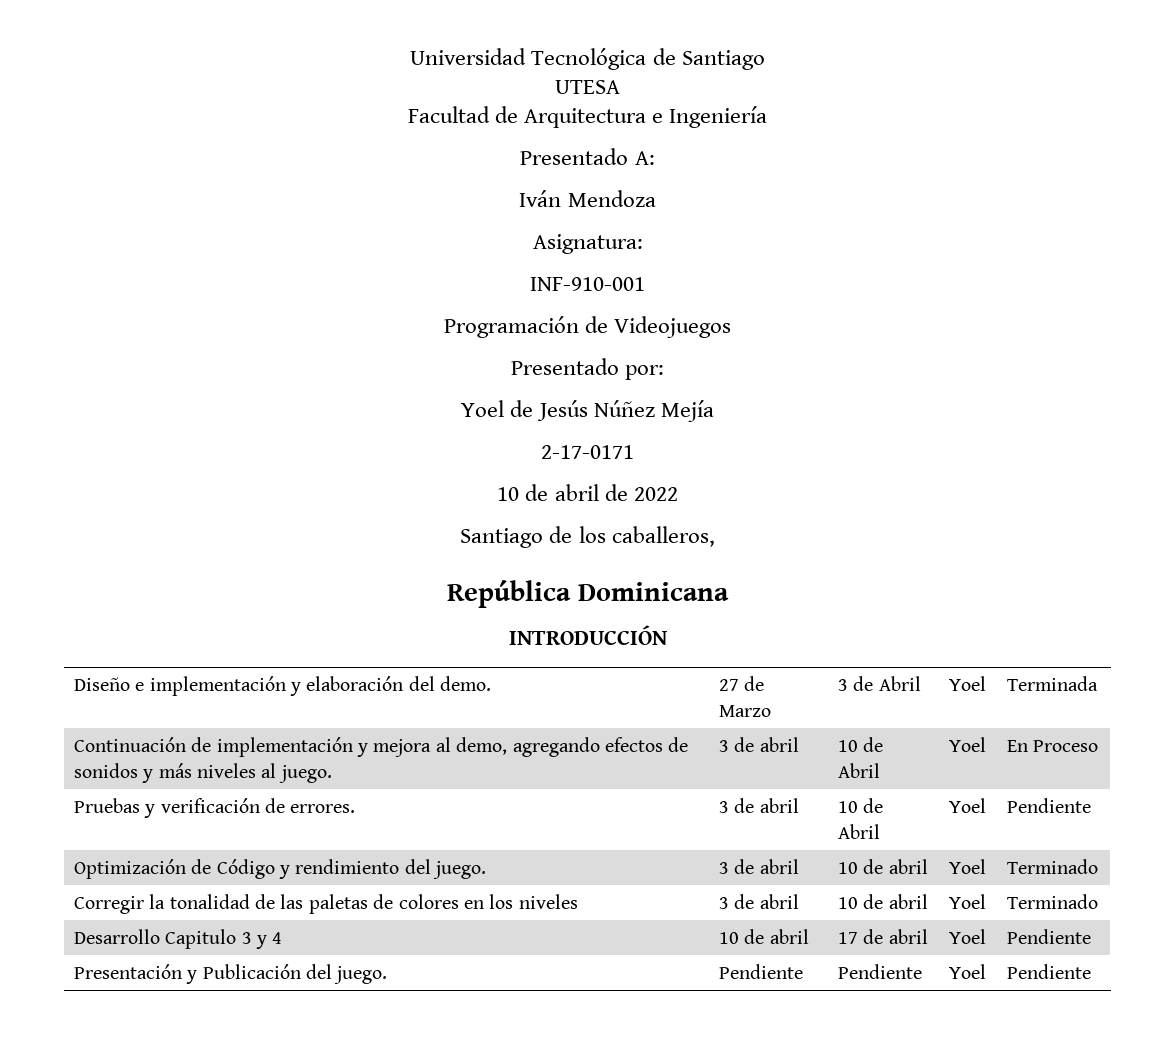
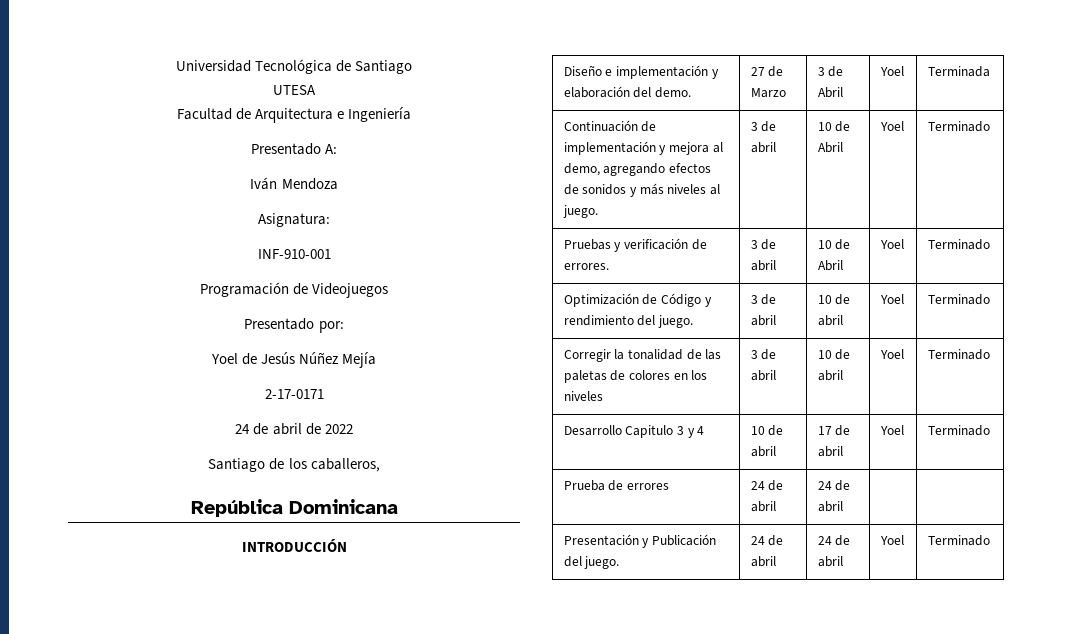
- 10 de abril de 2022
+ 24 de abril de 2022
- Continuación de implementación y mejora al demo, agregando efectos de sonidos y más niveles al juego. | 3 de abril | 10 de Abril | Yoel | En Proceso
+ Continuación de implementación y mejora al demo, agregando efectos de sonidos y más niveles al juego. | 3 de abril | 10 de Abril | Yoel | Terminado
- Pruebas y verificación de errores. | 3 de abril | 10 de Abril | Yoel | Pendiente
+ Pruebas y verificación de errores. | 3 de abril | 10 de Abril | Yoel | Terminado
- Desarrollo Capitulo 3 y 4 | 10 de abril | 17 de abril | Yoel | Pendiente
+ Desarrollo Capitulo 3 y 4 | 10 de abril | 17 de abril | Yoel | Terminado
+ Prueba de errores | 24 de abril | 24 de abril | |
- Presentación y Publicación del juego. | Pendiente | Pendiente | Yoel | Pendiente
+ Presentación y Publicación del juego. | 24 de abril | 24 de abril | Yoel | Terminado

